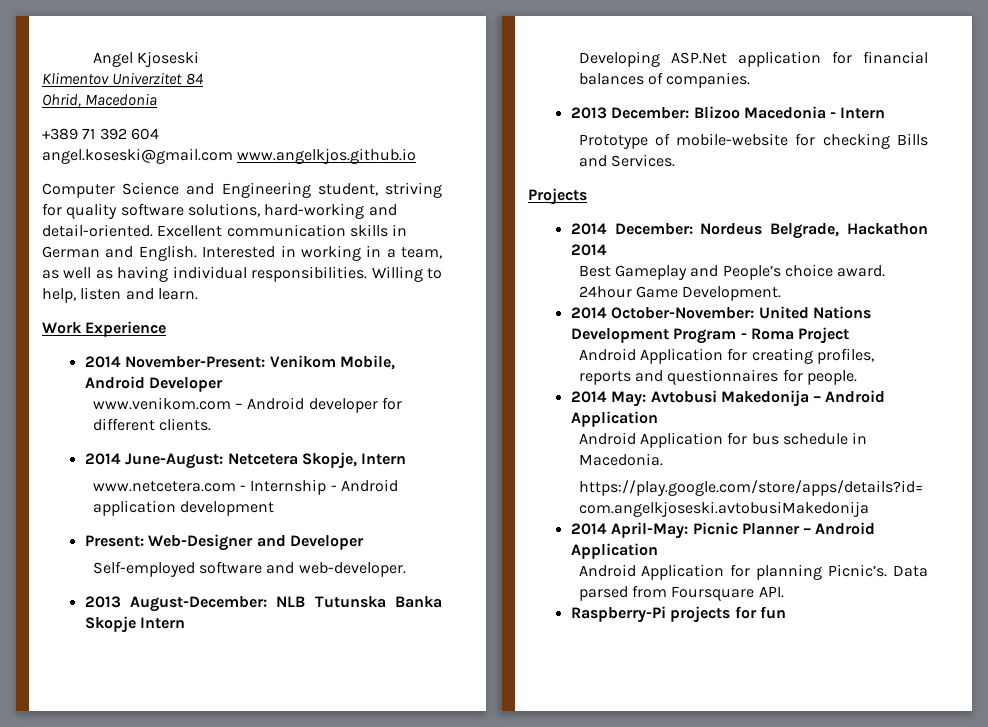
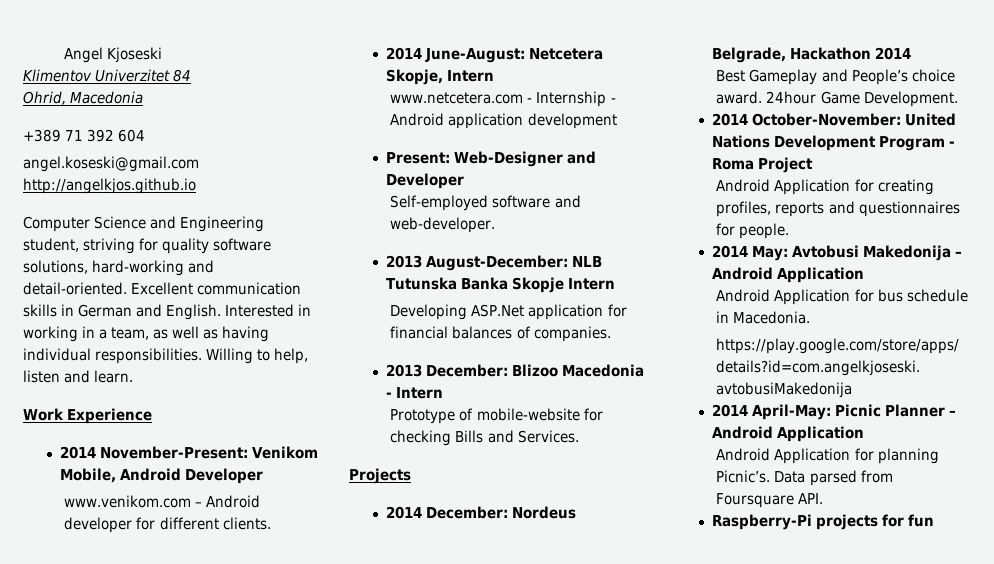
- angel.koseski@gmail.com www.angelkjos.github.io
+ angel.koseski@gmail.com http://angelkjos.github.io

